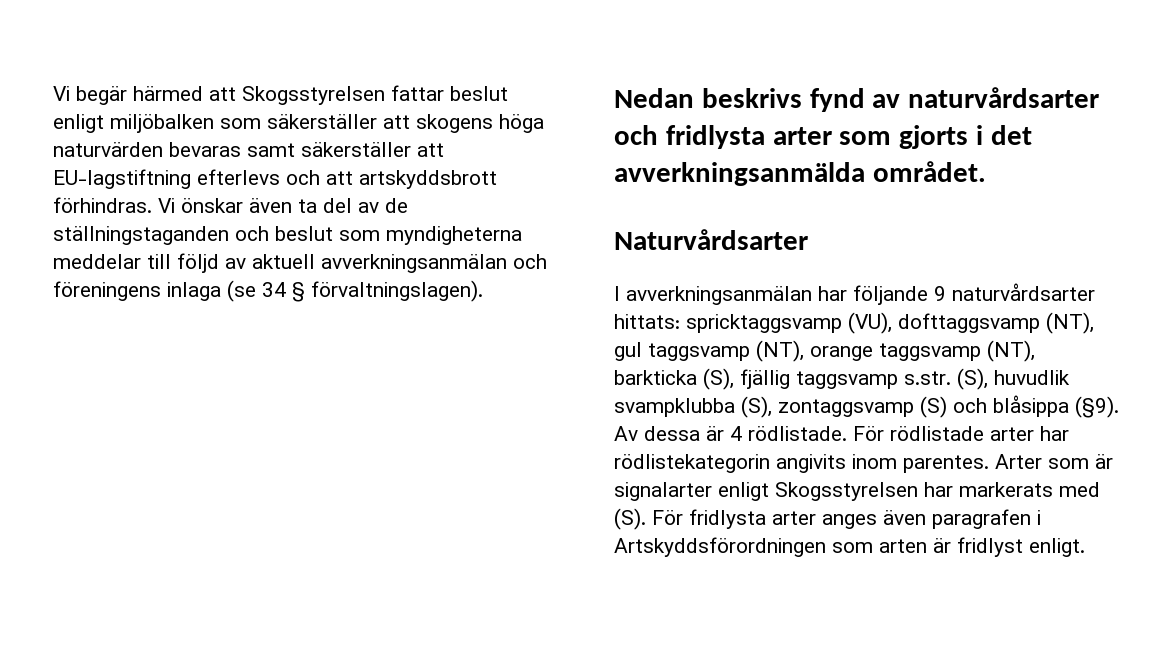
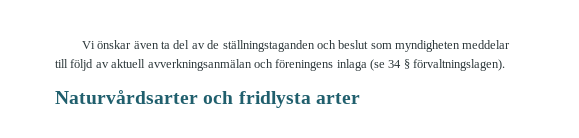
- Vi begär härmed att Skogsstyrelsen fattar beslut enligt miljöbalken som säkerställer att skogens höga naturvärden bevaras samt säkerställer att EU-lagstiftning efterlevs och att artskyddsbrott förhindras. Vi önskar även ta del av de ställningstaganden och beslut som myndigheterna meddelar till följd av aktuell avverkningsanmälan och föreningens inlaga (se 34 § förvaltningslagen).
+ Vi önskar även ta del av de ställningstaganden och beslut som myndigheten meddelar till följd av aktuell avverkningsanmälan och föreningens inlaga (se 34 § förvaltningslagen).
- Nedan beskrivs fynd av naturvårdsarter och fridlysta arter som gjorts i det avverkningsanmälda området.
- Naturvårdsarter
- I avverkningsanmälan har följande 9 naturvårdsarter hittats: spricktaggsvamp (VU), dofttaggsvamp (NT), gul taggsvamp (NT), orange taggsvamp (NT), barkticka (S), fjällig taggsvamp s.str. (S), huvudlik svampklubba (S), zontaggsvamp (S) och blåsippa (§9). Av dessa är 4 rödlistade. För rödlistade arter har rödlistekategorin angivits inom parentes. Arter som är signalarter enligt Skogsstyrelsen har markerats med (S). För fridlysta arter anges även paragrafen i Artskyddsförordningen som arten är fridlyst enligt.
+ Naturvårdsarter och fridlysta arter

